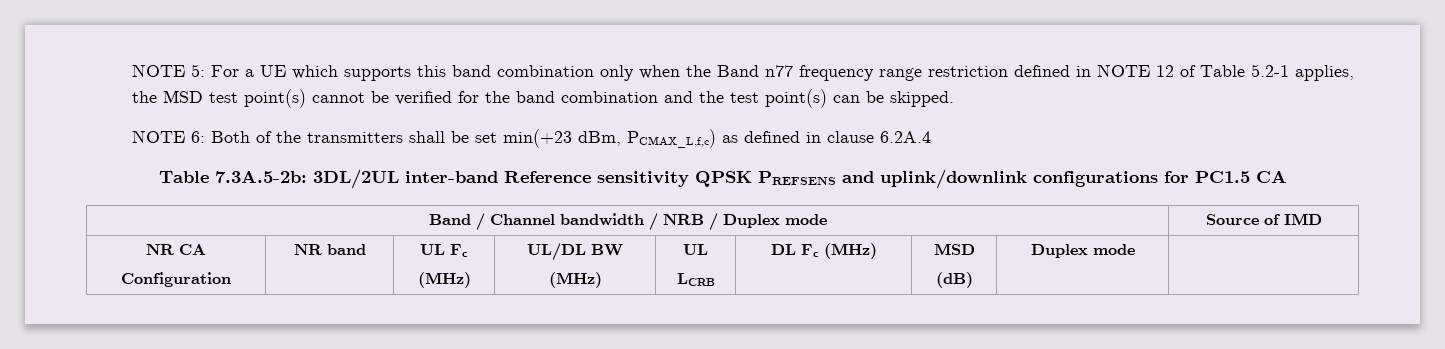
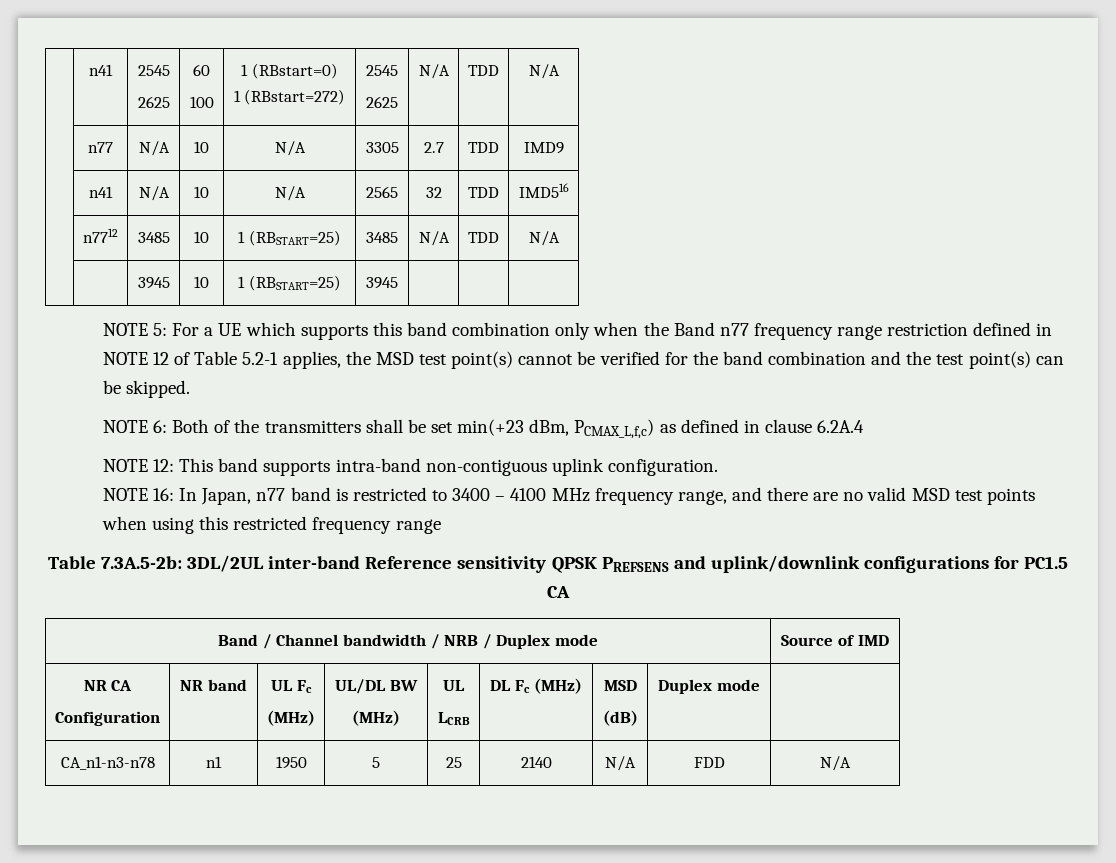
+ | n41 | 2545
+ 2625 | 60
+ 100 | 1 (RBstart=0)
+ 1 (RBstart=272) | 2545
+ 2625 | N/A | TDD | N/A
+ | n77 | N/A | 10 | N/A | 3305 | 2.7 | TDD | IMD9
+ | n41 | N/A | 10 | N/A | 2565 | 32 | TDD | IMD516
+ | n7712 | 3485 | 10 | 1 (RBSTART=25) | 3485 | N/A | TDD | N/A
+ | | 3945 | 10 | 1 (RBSTART=25) | 3945 | | |
+ NOTE 12: This band supports intra-band non-contiguous uplink configuration.
+ NOTE 16: In Japan, n77 band is restricted to 3400 – 4100 MHz frequency range, and there are no valid MSD test points when using this restricted frequency range
+ CA_n1-n3-n78 | n1 | 1950 | 5 | 25 | 2140 | N/A | FDD | N/A

